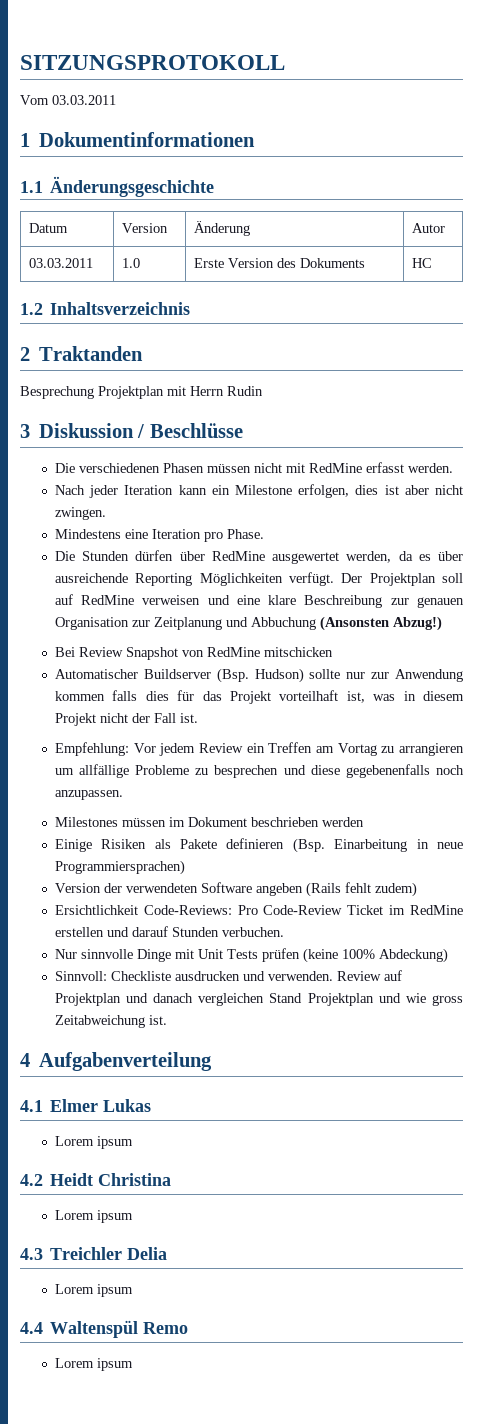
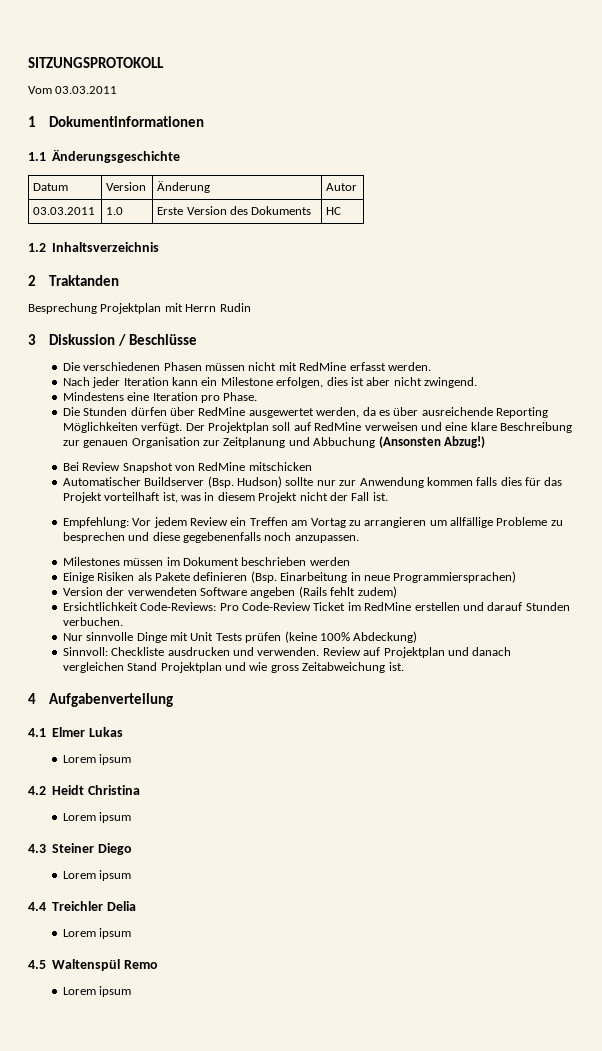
- Nach jeder Iteration kann ein Milestone erfolgen, dies ist aber nicht zwingen.
+ Nach jeder Iteration kann ein Milestone erfolgen, dies ist aber nicht zwingend.
- 4.3 Treichler Delia
+ 4.3 Steiner Diego
+ Lorem ipsum
+ 4.4 Treichler Delia
- 4.4 Waltenspül Remo
+ 4.5 Waltenspül Remo

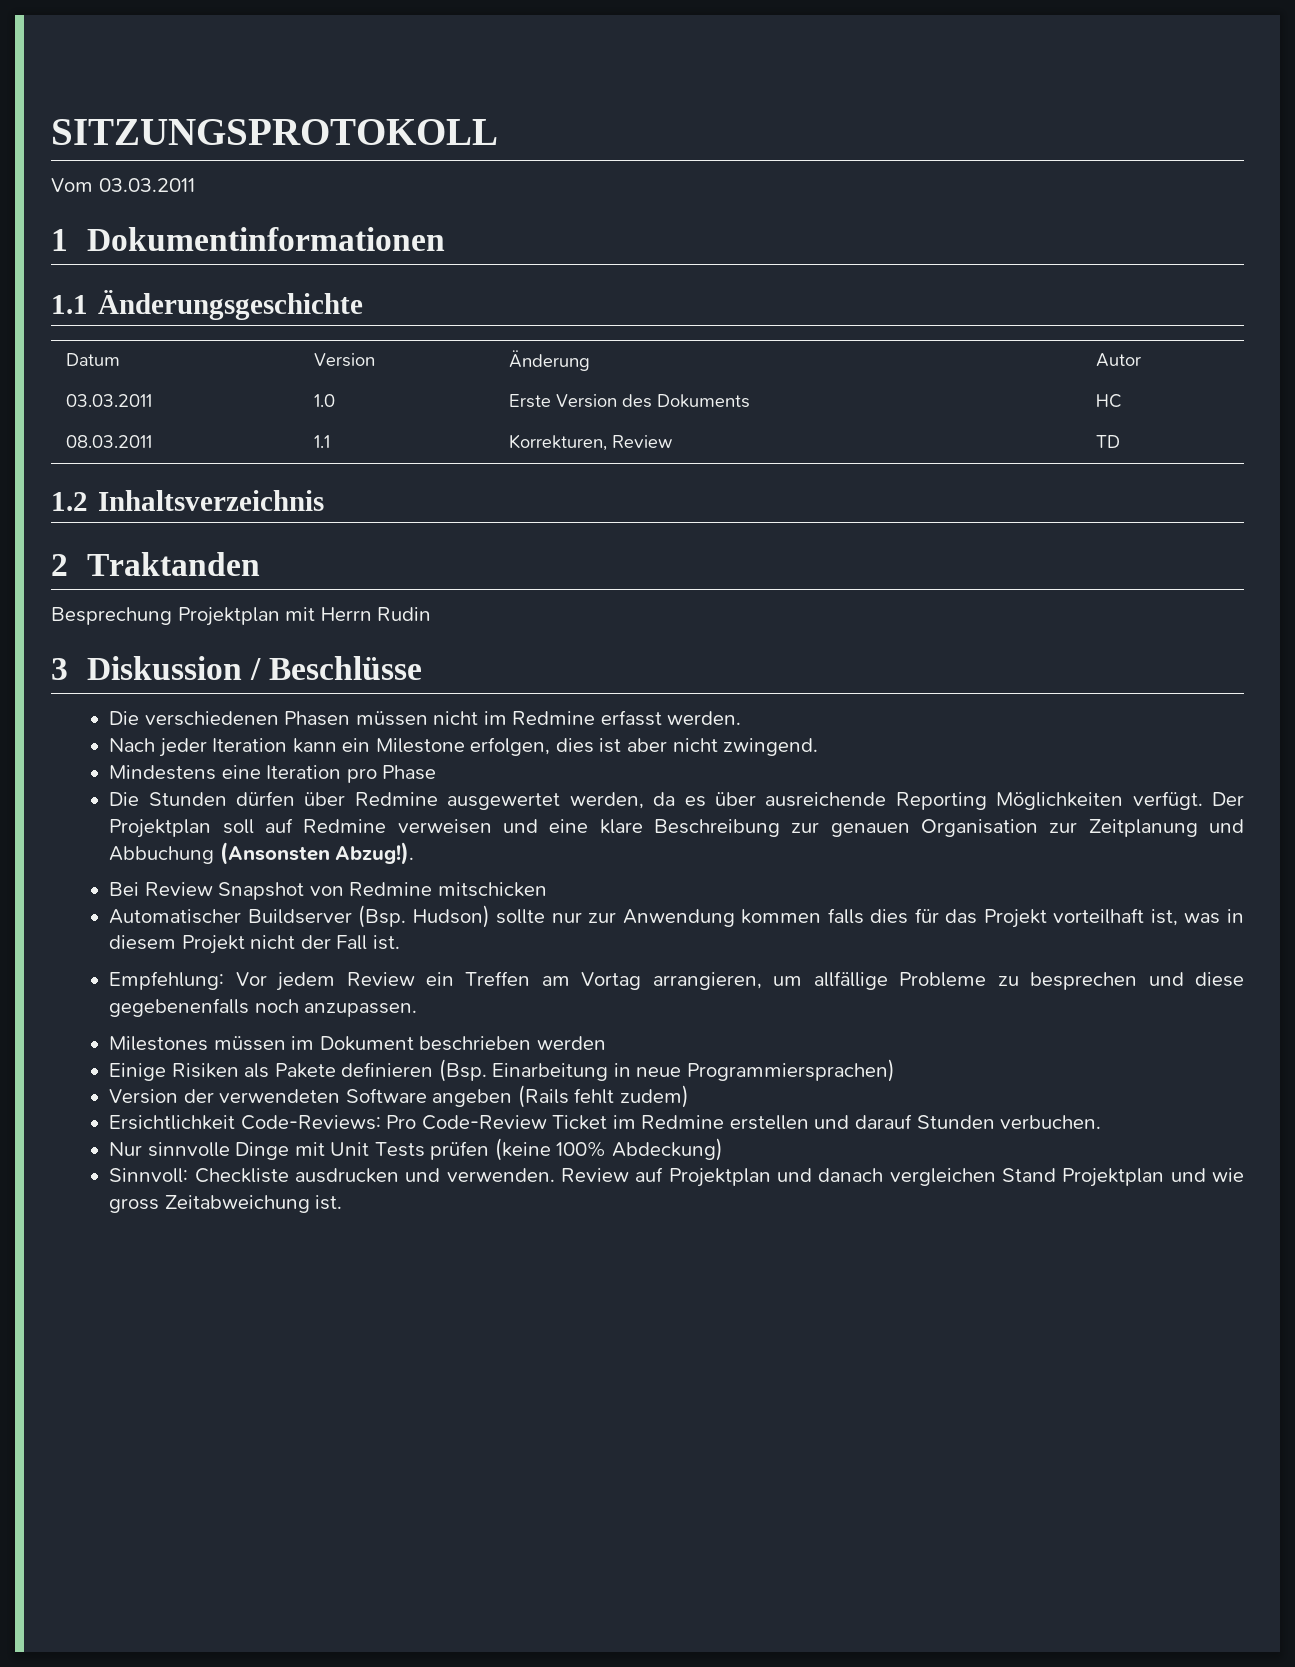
+ 08.03.2011 | 1.1 | Korrekturen, Review | TD
- Die verschiedenen Phasen müssen nicht mit RedMine erfasst werden.
+ Die verschiedenen Phasen müssen nicht im Redmine erfasst werden.
- Mindestens eine Iteration pro Phase.
+ Mindestens eine Iteration pro Phase
- Die Stunden dürfen über RedMine ausgewertet werden, da es über ausreichende Reporting Möglichkeiten verfügt.
+ Die Stunden dürfen über Redmine ausgewertet werden, da es über ausreichende Reporting Möglichkeiten verfügt.
- Der Projektplan soll auf RedMine verweisen und eine klare Beschreibung zur genauen Organisation zur Zeitplanung und Abbuchung (Ansonsten Abzug!)
+ Der Projektplan soll auf Redmine verweisen und eine klare Beschreibung zur genauen Organisation zur Zeitplanung und Abbuchung (Ansonsten Abzug!).
- Bei Review Snapshot von RedMine mitschicken
+ Bei Review Snapshot von Redmine mitschicken
- Empfehlung: Vor jedem Review ein Treffen am Vortag zu arrangieren um allfällige Probleme zu besprechen und diese gegebenenfalls noch anzupassen.
+ Empfehlung: Vor jedem Review ein Treffen am Vortag arrangieren, um allfällige Probleme zu besprechen und diese gegebenenfalls noch anzupassen.
- Ersichtlichkeit Code-Reviews: Pro Code-Review Ticket im RedMine erstellen und darauf Stunden verbuchen.
+ Ersichtlichkeit Code-Reviews: Pro Code-Review Ticket im Redmine erstellen und darauf Stunden verbuchen.
- 4 Aufgabenverteilung
- 4.1 Elmer Lukas
- Lorem ipsum
- 4.2 Heidt Christina
- Lorem ipsum
- 4.3 Steiner Diego
- Lorem ipsum
- 4.4 Treichler Delia
- Lorem ipsum
- 4.5 Waltenspül Remo
- Lorem ipsum

